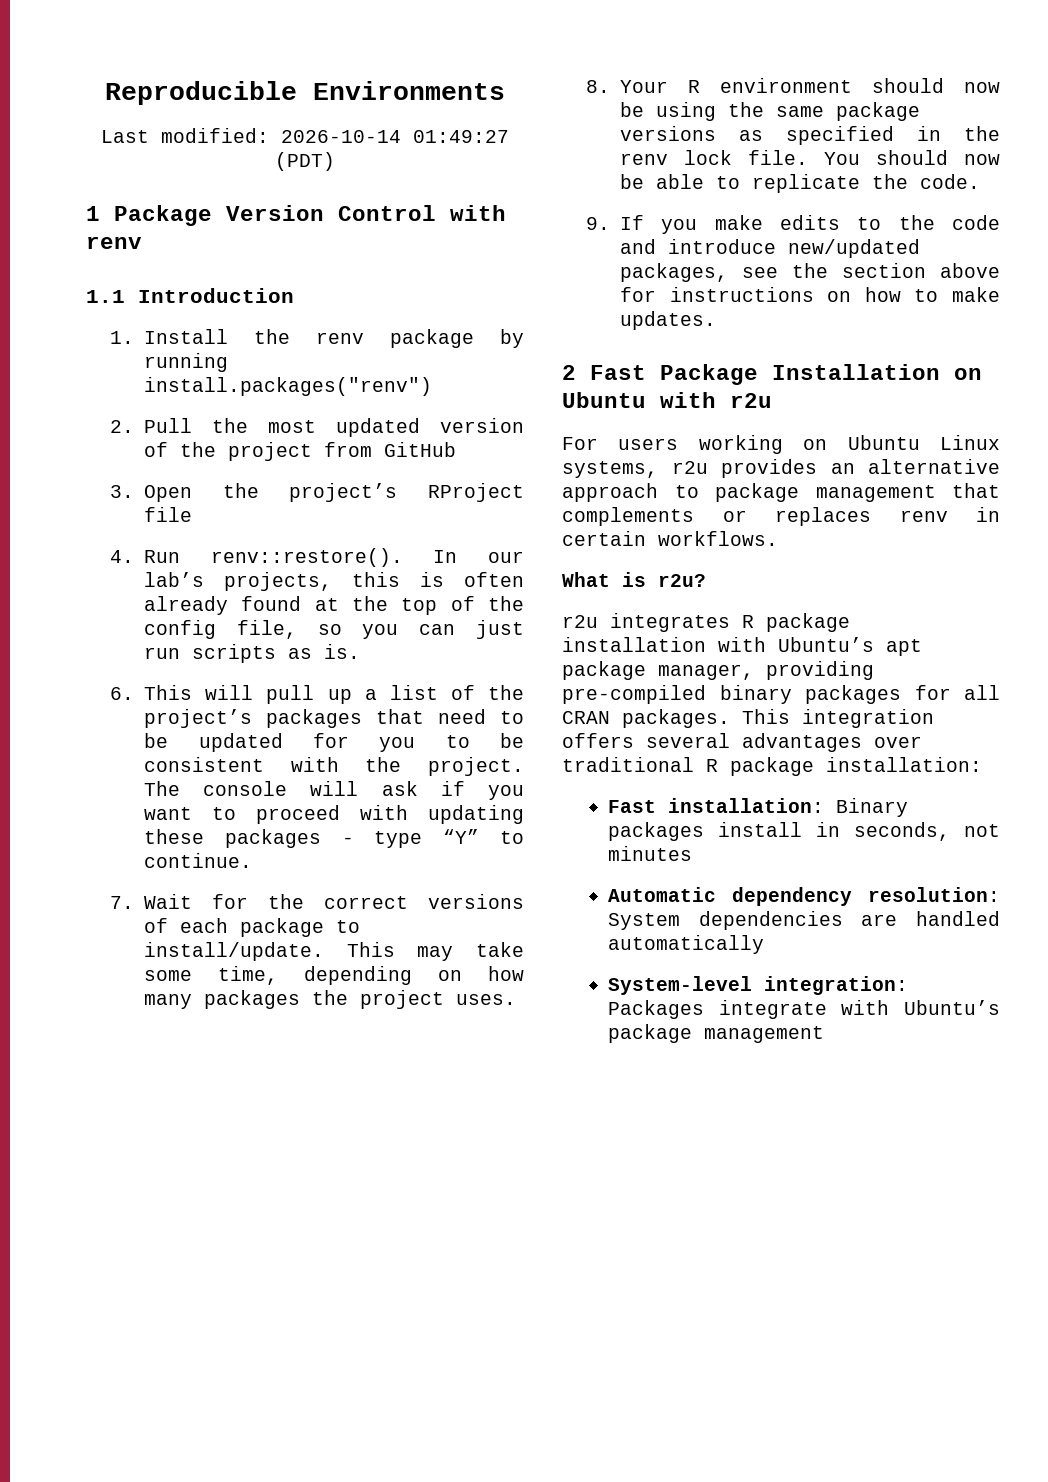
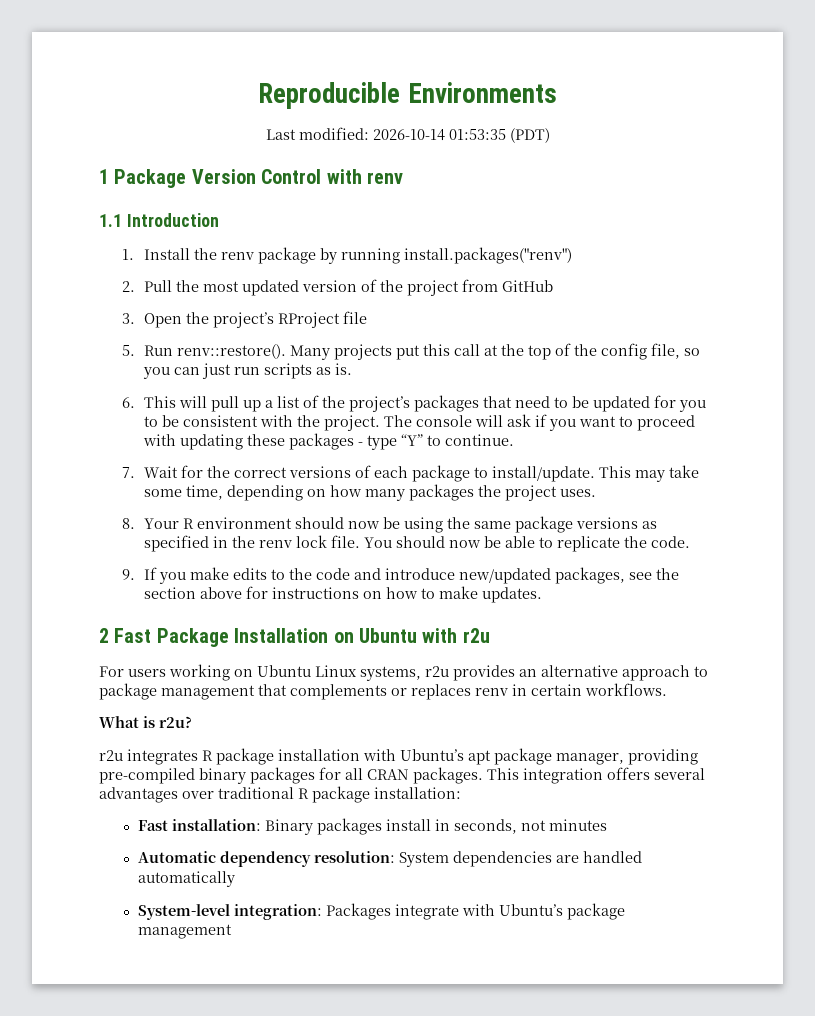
- Last modified: 2026-10-14 01:49:27 (PDT)
+ Last modified: 2026-10-14 01:53:35 (PDT)
- 4. Run renv::restore().
+ 5. Run renv::restore().
- In our lab’s projects, this is often already found at the top of the config file, so you can just run scripts as is.
+ Many projects put this call at the top of the config file, so you can just run scripts as is.

